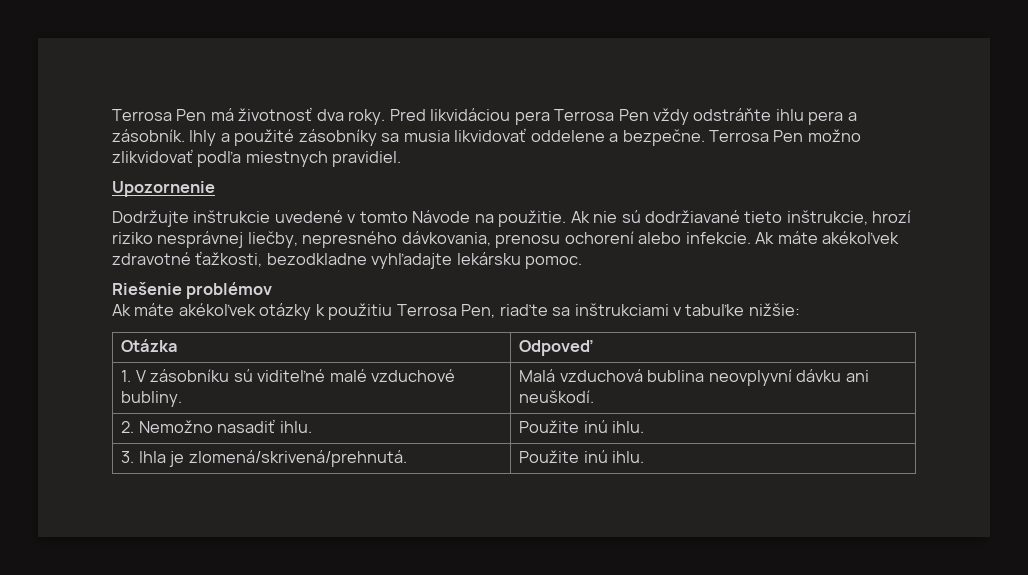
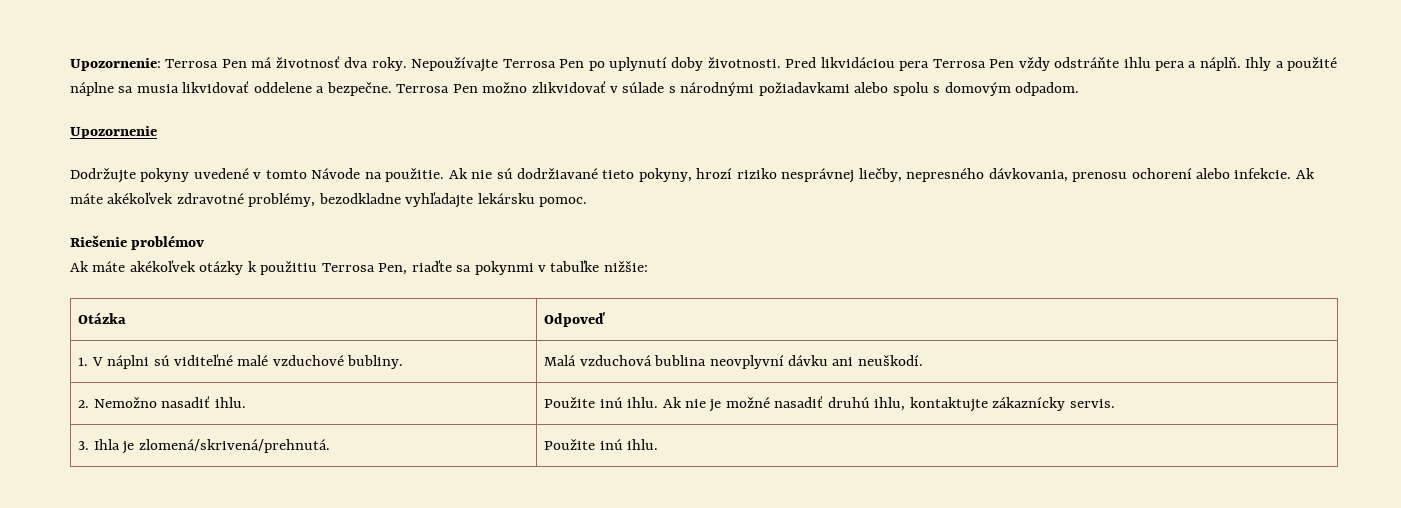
- Terrosa Pen má životnosť dva roky.
+ Upozornenie: Terrosa Pen má životnosť dva roky.
+ Nepoužívajte Terrosa Pen po uplynutí doby životnosti.
- Pred likvidáciou pera Terrosa Pen vždy odstráňte ihlu pera a zásobník.
+ Pred likvidáciou pera Terrosa Pen vždy odstráňte ihlu pera a náplň.
- Ihly a použité zásobníky sa musia likvidovať oddelene a bezpečne.
+ Ihly a použité náplne sa musia likvidovať oddelene a bezpečne.
- Terrosa Pen možno zlikvidovať podľa miestnych pravidiel.
+ Terrosa Pen možno zlikvidovať v súlade s národnými požiadavkami alebo spolu s domovým odpadom.
- Dodržujte inštrukcie uvedené v tomto Návode na použitie.
+ Dodržujte pokyny uvedené v tomto Návode na použitie.
- Ak nie sú dodržiavané tieto inštrukcie, hrozí riziko nesprávnej liečby, nepresného dávkovania, prenosu ochorení alebo infekcie.
+ Ak nie sú dodržiavané tieto pokyny, hrozí riziko nesprávnej liečby, nepresného dávkovania, prenosu ochorení alebo infekcie.
- Ak máte akékoľvek zdravotné ťažkosti, bezodkladne vyhľadajte lekársku pomoc.
+ Ak máte akékoľvek zdravotné problémy, bezodkladne vyhľadajte lekársku pomoc.
- Ak máte akékoľvek otázky k použitiu Terrosa Pen, riaďte sa inštrukciami v tabuľke nižšie:
+ Ak máte akékoľvek otázky k použitiu Terrosa Pen, riaďte sa pokynmi v tabuľke nižšie:
- 1. V zásobníku sú viditeľné malé vzduchové bubliny. | Malá vzduchová bublina neovplyvní dávku ani neuškodí.
+ 1. V náplni sú viditeľné malé vzduchové bubliny. | Malá vzduchová bublina neovplyvní dávku ani neuškodí.
- 2. Nemožno nasadiť ihlu. | Použite inú ihlu.
+ 2. Nemožno nasadiť ihlu. | Použite inú ihlu. Ak nie je možné nasadiť druhú ihlu, kontaktujte zákaznícky servis.

